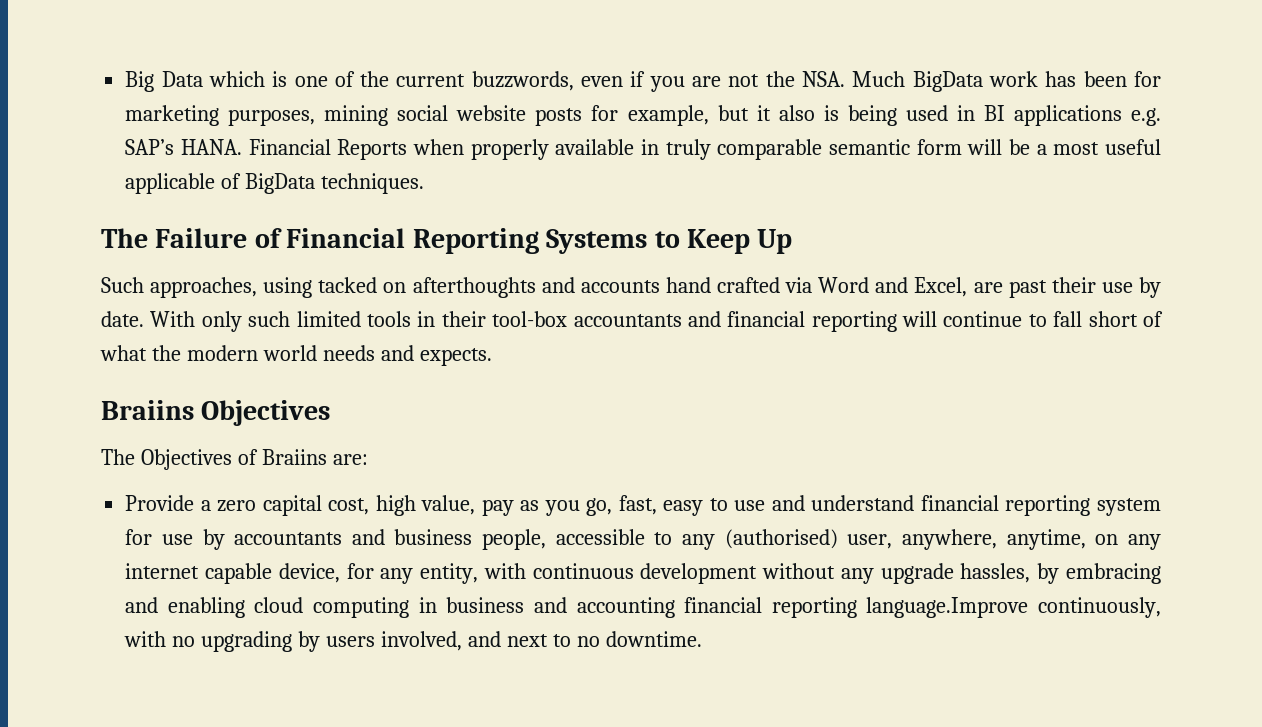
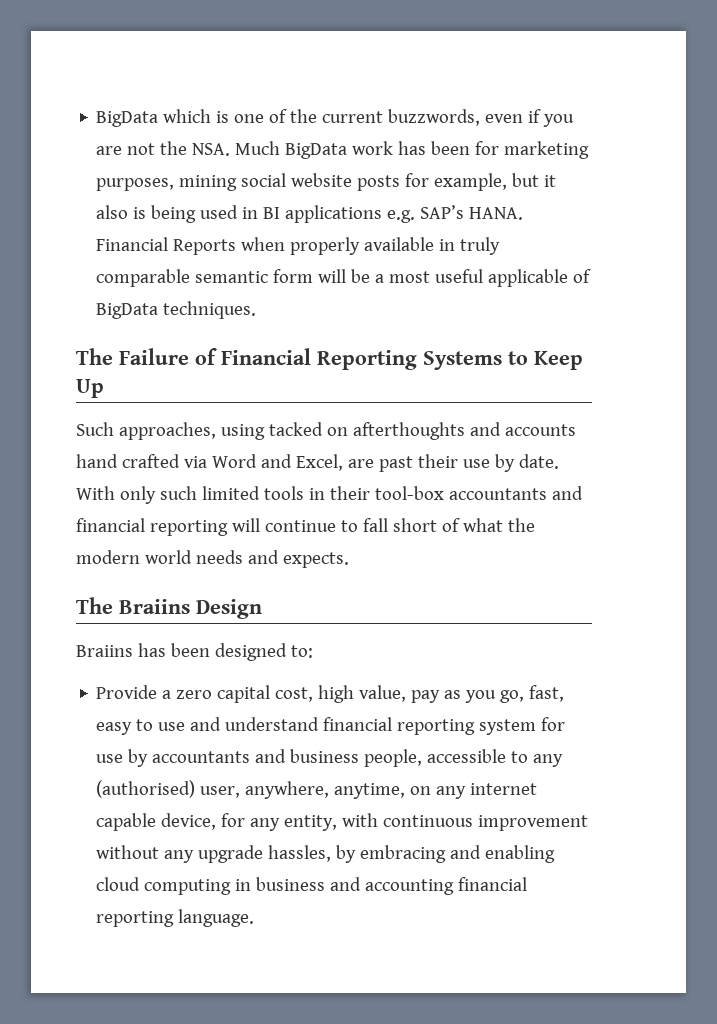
- Big Data which is one of the current buzzwords, even if you are not the NSA. Much BigData work has been for marketing purposes, mining social website posts for example, but it also is being used in BI applications e.g. SAP’s HANA.
+ BigData which is one of the current buzzwords, even if you are not the NSA. Much BigData work has been for marketing purposes, mining social website posts for example, but it also is being used in BI applications e.g. SAP’s HANA.
- Braiins Objectives
- The Objectives of Braiins are:
+ The Braiins Design
+ Braiins has been designed to:
- Provide a zero capital cost, high value, pay as you go, fast, easy to use and understand financial reporting system for use by accountants and business people, accessible to any (authorised) user, anywhere, anytime, on any internet capable device, for any entity, with continuous development without any upgrade hassles, by embracing and enabling cloud computing in business and accounting financial reporting language.Improve continuously, with no upgrading by users involved, and next to no downtime.
+ Provide a zero capital cost, high value, pay as you go, fast, easy to use and understand financial reporting system for use by accountants and business people, accessible to any (authorised) user, anywhere, anytime, on any internet capable device, for any entity, with continuous improvement without any upgrade hassles, by embracing and enabling cloud computing in business and accounting financial reporting language.

